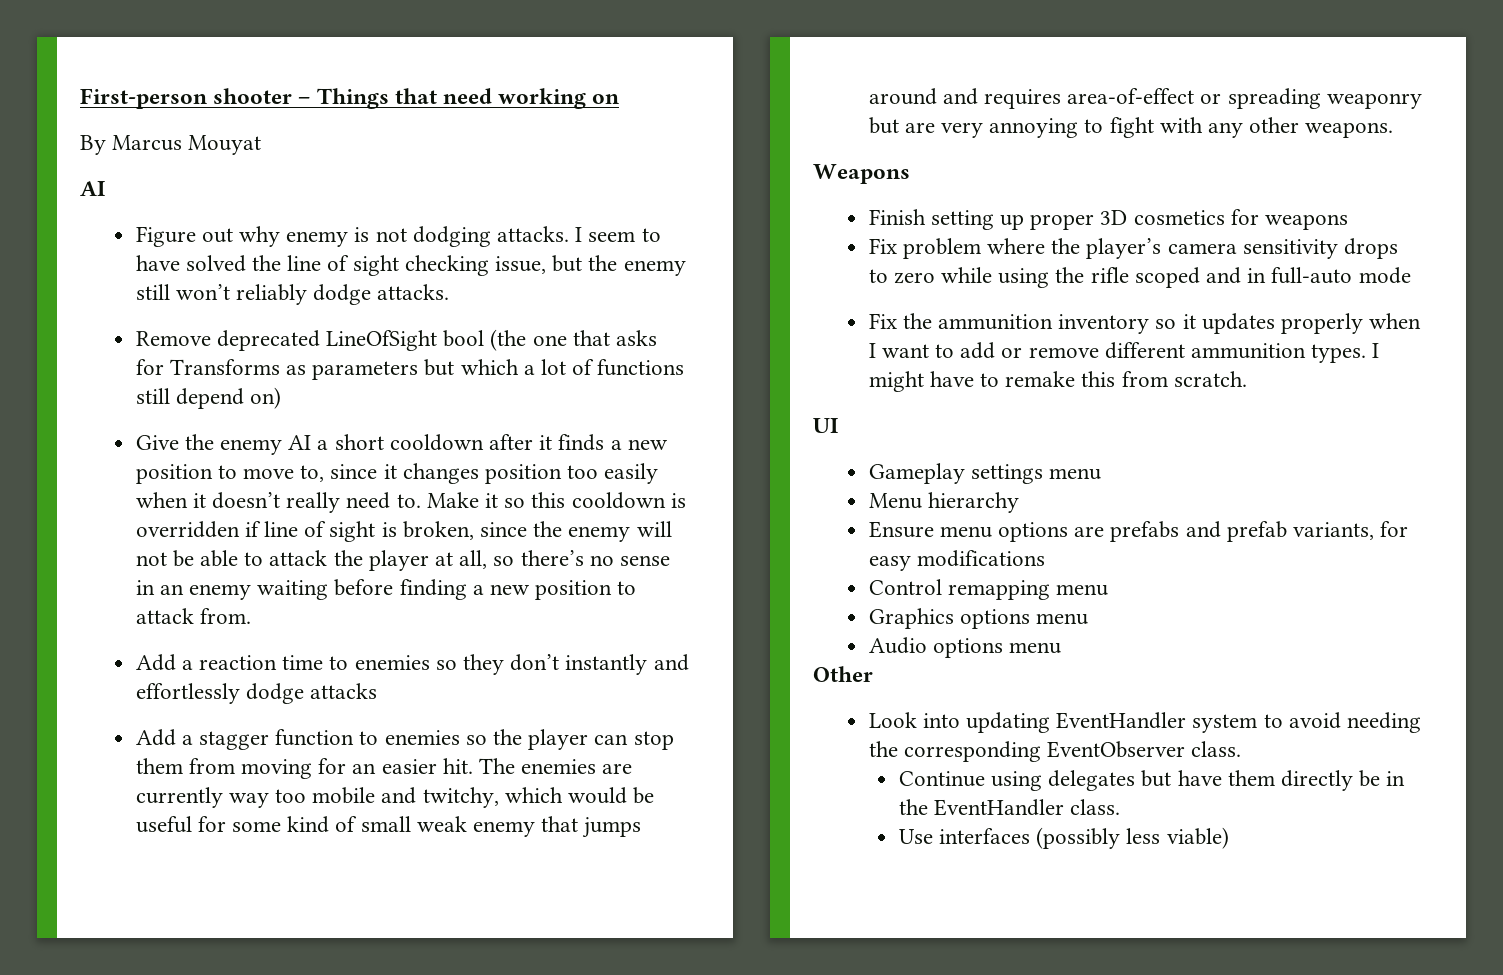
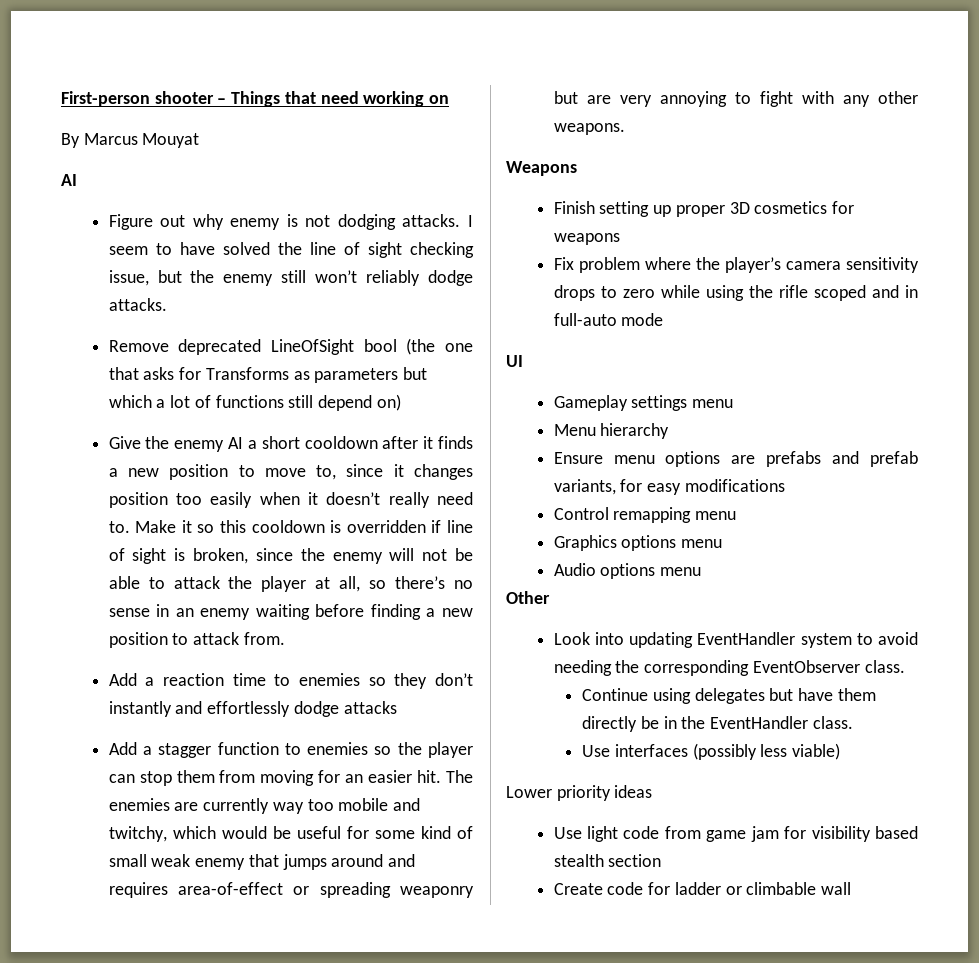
- Fix the ammunition inventory so it updates properly when I want to add or remove different ammunition types. I might have to remake this from scratch.
+ Lower priority ideas
+ Use light code from game jam for visibility based stealth section
+ Create code for ladder or climbable wall

